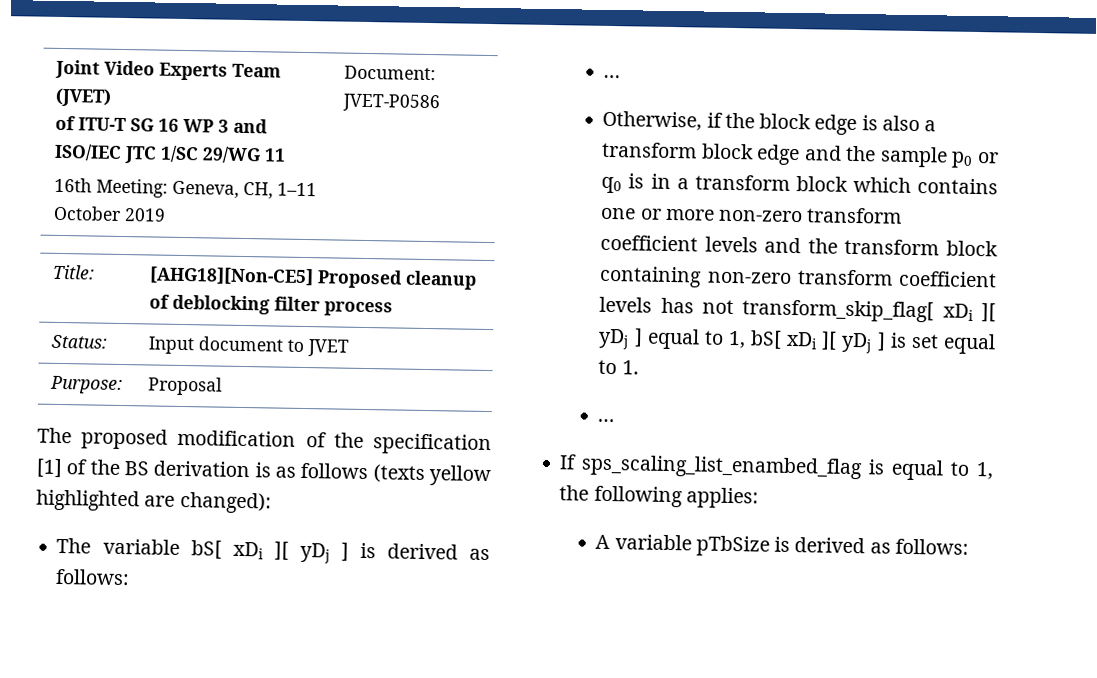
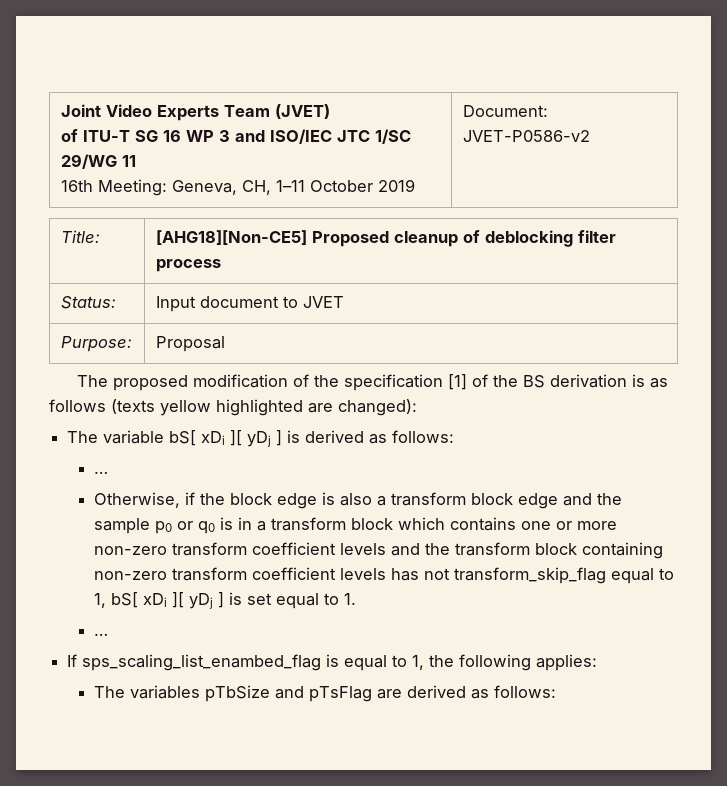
  Joint Video Experts Team (JVET)
  of ITU-T SG 16 WP 3 and ISO/IEC JTC 1/SC 29/WG 11
- 16th Meeting: Geneva, CH, 1–11 October 2019 | Document: JVET-P0586
+ 16th Meeting: Geneva, CH, 1–11 October 2019 | Document: JVET-P0586-v2
- Otherwise, if the block edge is also a transform block edge and the sample p0 or q0 is in a transform block which contains one or more non-zero transform coefficient levels and the transform block containing non-zero transform coefficient levels has not transform_skip_flag[ xDi ][ yDj ] equal to 1, bS[ xDi ][ yDj ] is set equal to 1.
+ Otherwise, if the block edge is also a transform block edge and the sample p0 or q0 is in a transform block which contains one or more non-zero transform coefficient levels and the transform block containing non-zero transform coefficient levels has not transform_skip_flag equal to 1, bS[ xDi ][ yDj ] is set equal to 1.
- A variable pTbSize is derived as follows:
+ The variables pTbSize and pTsFlag are derived as follows:

